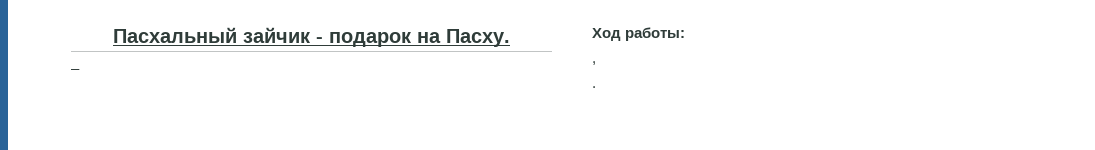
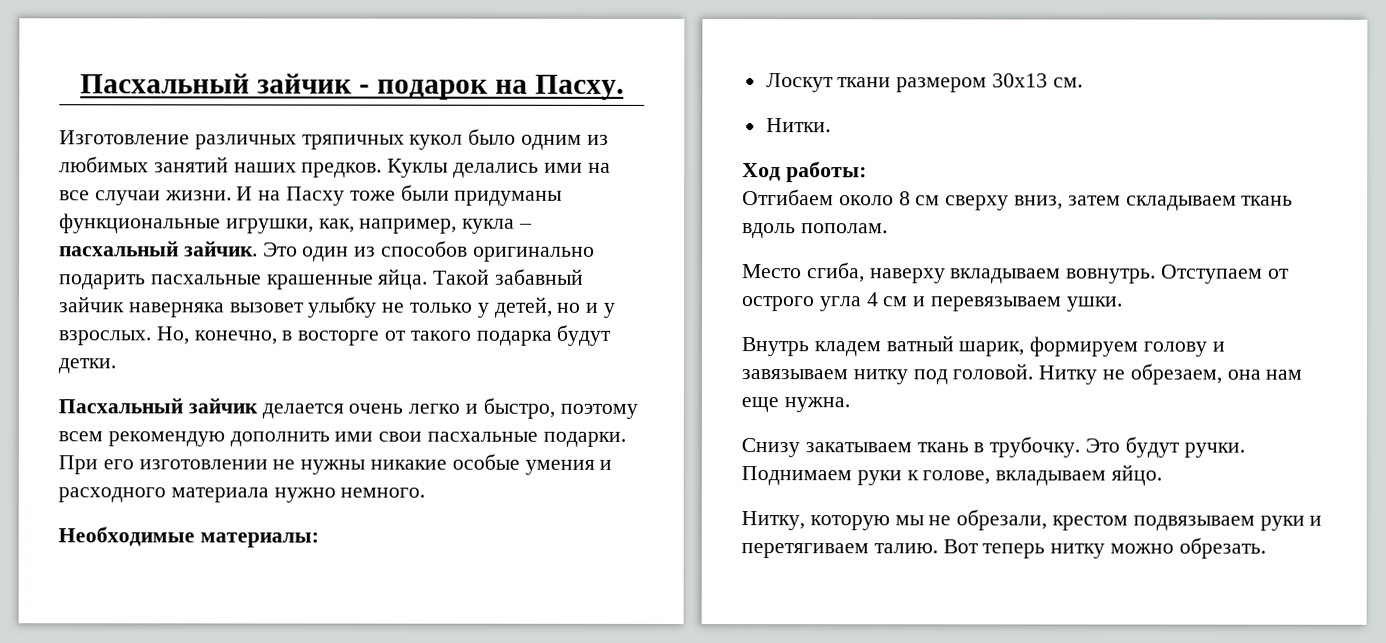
  Пасхальный зайчик - подарок на Пасху.
- –
+ Изготовление различных тряпичных кукол было одним из любимых занятий наших предков. Куклы делались ими на все случаи жизни. И на Пасху тоже были придуманы функциональные игрушки, как, например, кукла – пасхальный зайчик. Это один из способов оригинально подарить пасхальные крашенные яйца. Такой забавный зайчик наверняка вызовет улыбку не только у детей, но и у взрослых. Но, конечно, в восторге от такого подарка будут детки.
+ Пасхальный зайчик делается очень легко и быстро, поэтому всем рекомендую дополнить ими свои пасхальные подарки. При его изготовлении не нужны никакие особые умения и расходного материала нужно немного.
+ Необходимые материалы:
+ Лоскут ткани размером 30х13 см.
+ Нитки.
  Ход работы:
- ,
- .
+ Отгибаем около 8 см сверху вниз, затем складываем ткань вдоль пополам.
+ Место сгиба, наверху вкладываем вовнутрь. Отступаем от острого угла 4 см и перевязываем ушки.
+ Внутрь кладем ватный шарик, формируем голову и завязываем нитку под головой. Нитку не обрезаем, она нам еще нужна.
+ Снизу закатываем ткань в трубочку. Это будут ручки. Поднимаем руки к голове, вкладываем яйцо.
+ Нитку, которую мы не обрезали, крестом подвязываем руки и перетягиваем талию. Вот теперь нитку можно обрезать.

